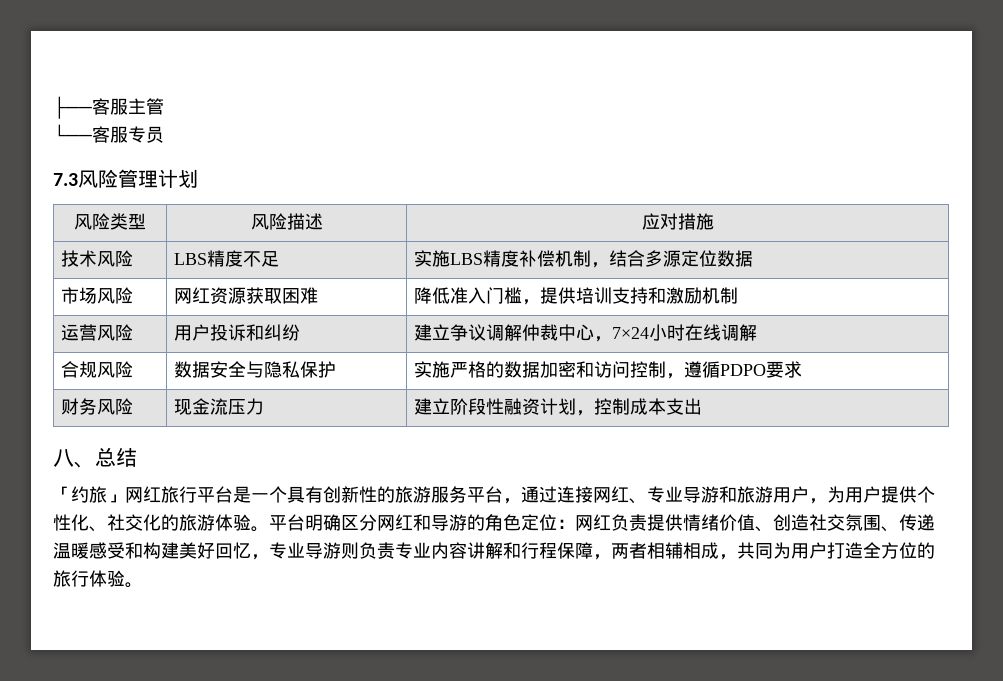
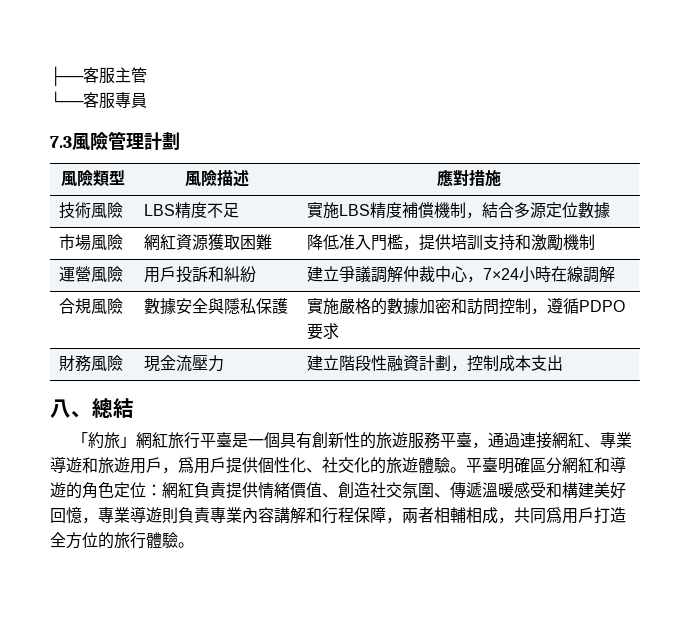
- └──客服专员
+ └──客服專員
- 7.3风险管理计划
- 风险类型 | 风险描述 | 应对措施
+ 7.3風險管理計劃
+ 風險類型 | 風險描述 | 應對措施
- 技术风险 | LBS精度不足 | 实施LBS精度补偿机制，结合多源定位数据
+ 技術風險 | LBS精度不足 | 實施LBS精度補償機制，結合多源定位數據
- 市场风险 | 网红资源获取困难 | 降低准入门槛，提供培训支持和激励机制
+ 市場風險 | 網紅資源獲取困難 | 降低准入門檻，提供培訓支持和激勵機制
- 运营风险 | 用户投诉和纠纷 | 建立争议调解仲裁中心，7×24小时在线调解
+ 運營風險 | 用戶投訴和糾紛 | 建立爭議調解仲裁中心，7×24小時在線調解
- 合规风险 | 数据安全与隐私保护 | 实施严格的数据加密和访问控制，遵循PDPO要求
+ 合規風險 | 數據安全與隱私保護 | 實施嚴格的數據加密和訪問控制，遵循PDPO要求
- 财务风险 | 现金流压力 | 建立阶段性融资计划，控制成本支出
+ 財務風險 | 現金流壓力 | 建立階段性融資計劃，控制成本支出
- 八、总结
+ 八、總結
- 「约旅」网红旅行平台是一个具有创新性的旅游服务平台，通过连接网红、专业导游和旅游用户，为用户提供个性化、社交化的旅游体验。平台明确区分网红和导游的角色定位：网红负责提供情绪价值、创造社交氛围、传递温暖感受和构建美好回忆，专业导游则负责专业内容讲解和行程保障，两者相辅相成，共同为用户打造全方位的旅行体验。
+ 「約旅」網紅旅行平臺是一個具有創新性的旅遊服務平臺，通過連接網紅、專業導遊和旅遊用戶，爲用戶提供個性化、社交化的旅遊體驗。平臺明確區分網紅和導遊的角色定位：網紅負責提供情緒價值、創造社交氛圍、傳遞溫暖感受和構建美好回憶，專業導遊則負責專業內容講解和行程保障，兩者相輔相成，共同爲用戶打造全方位的旅行體驗。

